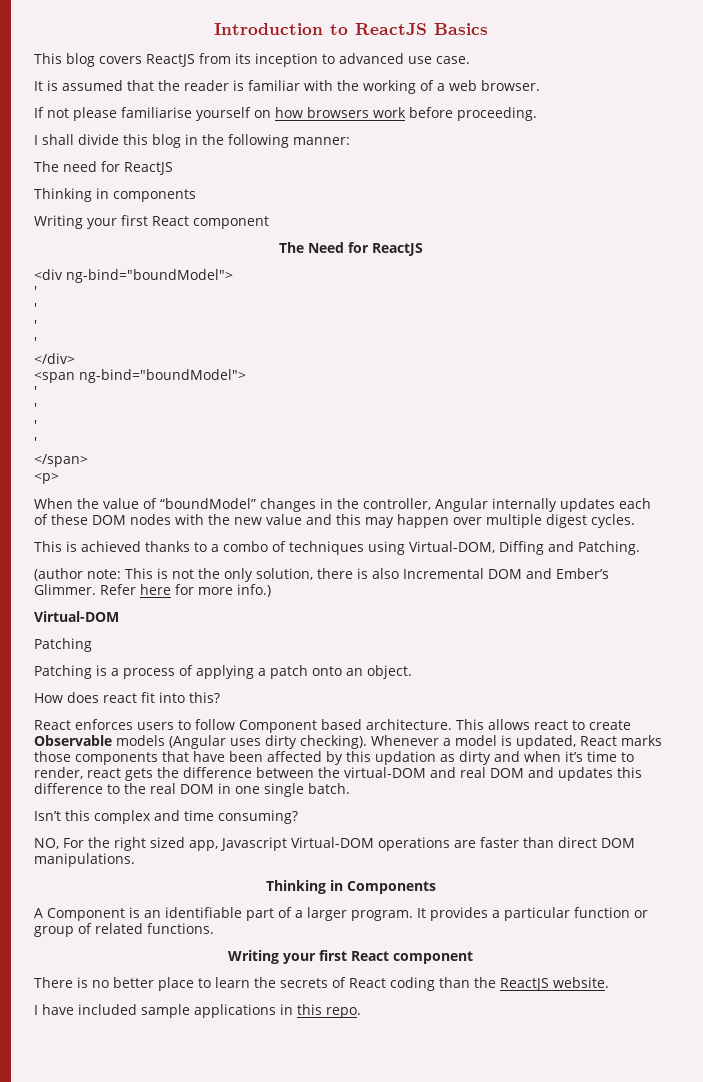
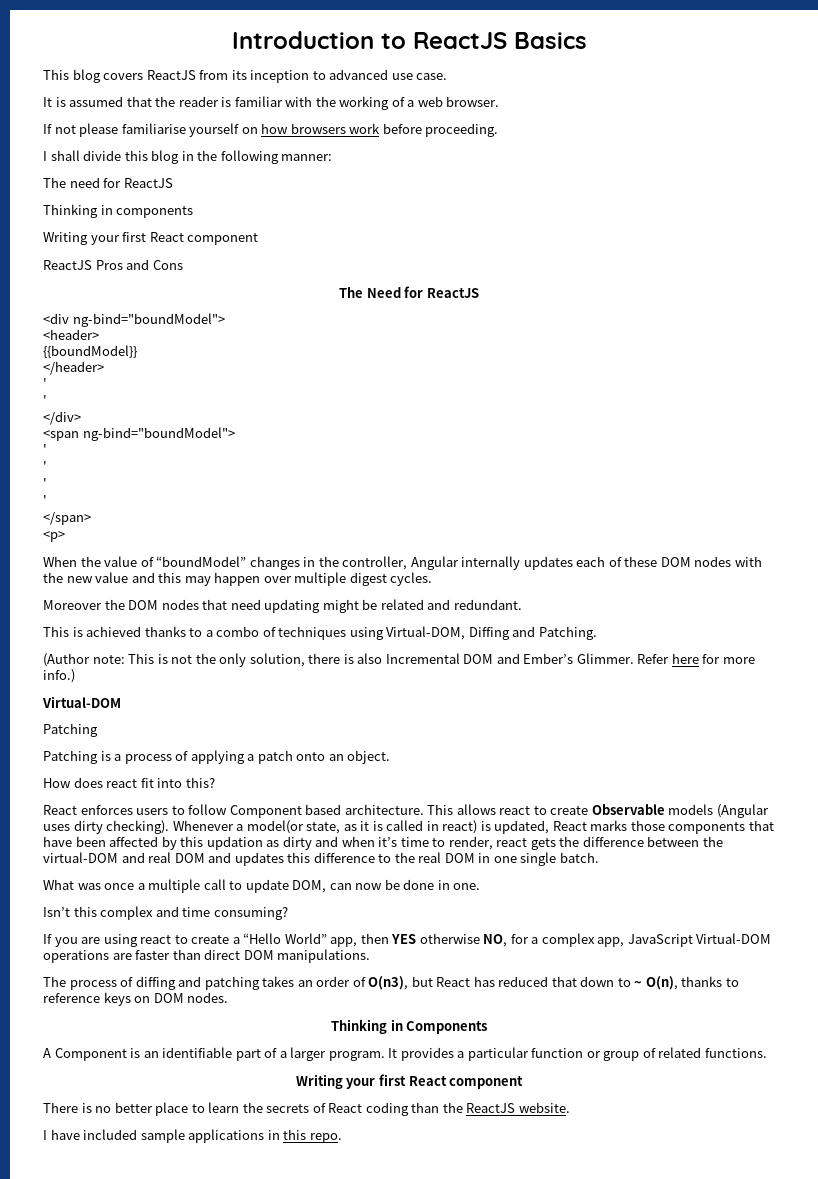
+ ReactJS Pros and Cons
  <div ng-bind="boundModel">
- '
- '
+ <header>
+ {{boundModel}}
+ </header>
+ Moreover the DOM nodes that need updating might be related and redundant.
- (author note: This is not the only solution, there is also Incremental DOM and Ember’s Glimmer.
+ (Author note: This is not the only solution, there is also Incremental DOM and Ember’s Glimmer.
- Whenever a model is updated, React marks those components that have been affected by this updation as dirty and when it’s time to render, react gets the difference between the virtual-DOM and real DOM and updates this difference to the real DOM in one single batch.
+ Whenever a model(or state, as it is called in react) is updated, React marks those components that have been affected by this updation as dirty and when it’s time to render, react gets the difference between the virtual-DOM and real DOM and updates this difference to the real DOM in one single batch.
+ What was once a multiple call to update DOM, can now be done in one.
- NO, For the right sized app, Javascript Virtual-DOM operations are faster than direct DOM manipulations.
+ If you are using react to create a “Hello World” app, then YES otherwise NO, for a complex app, JavaScript Virtual-DOM operations are faster than direct DOM manipulations.
+ The process of diffing and patching takes an order of O(n3), but React has reduced that down to ~ O(n), thanks to reference keys on DOM nodes.

